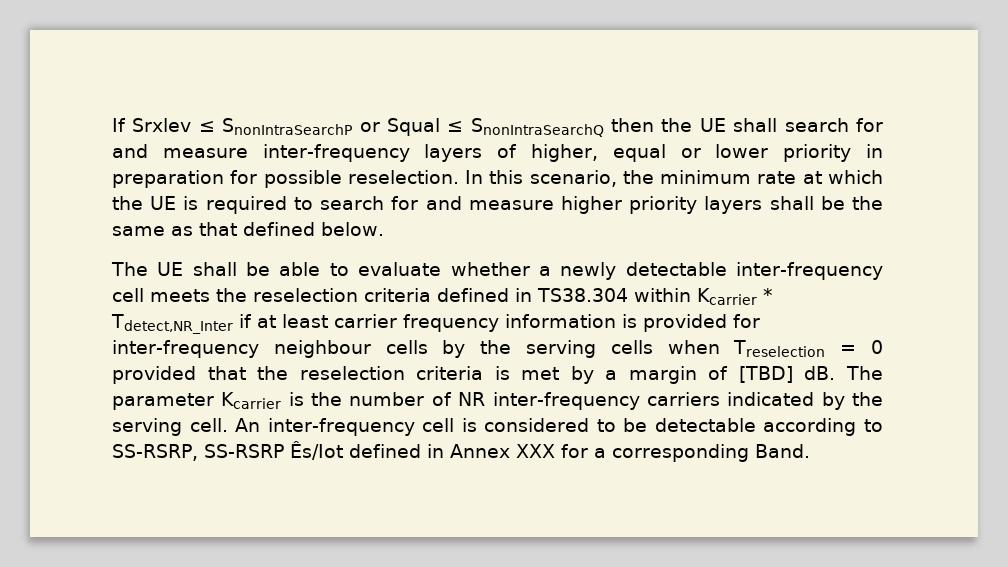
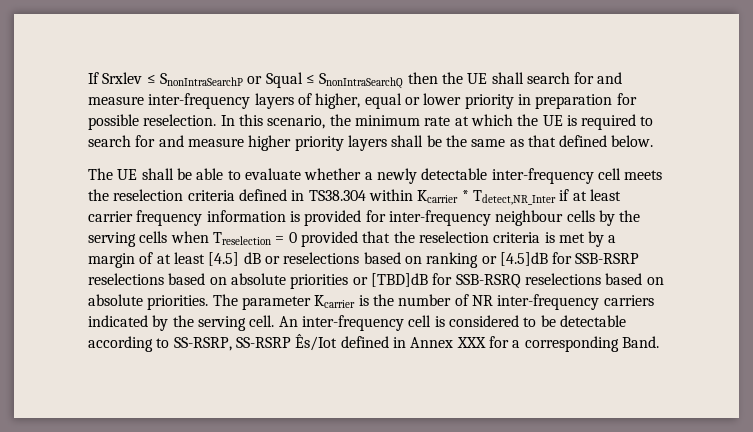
- The UE shall be able to evaluate whether a newly detectable inter-frequency cell meets the reselection criteria defined in TS38.304 within Kcarrier * Tdetect,NR_Inter if at least carrier frequency information is provided for inter-frequency neighbour cells by the serving cells when Treselection = 0 provided that the reselection criteria is met by a margin of [TBD] dB.
+ The UE shall be able to evaluate whether a newly detectable inter-frequency cell meets the reselection criteria defined in TS38.304 within Kcarrier * Tdetect,NR_Inter if at least carrier frequency information is provided for inter-frequency neighbour cells by the serving cells when Treselection = 0 provided that the reselection criteria is met by a margin of at least [4.5] dB or reselections based on ranking or [4.5]dB for SSB-RSRP reselections based on absolute priorities or [TBD]dB for SSB-RSRQ reselections based on absolute priorities.

